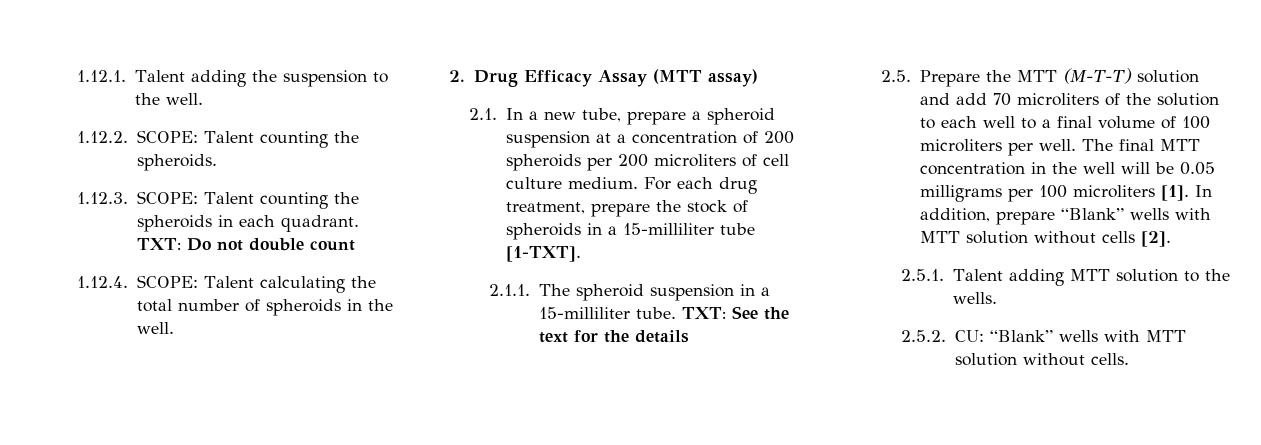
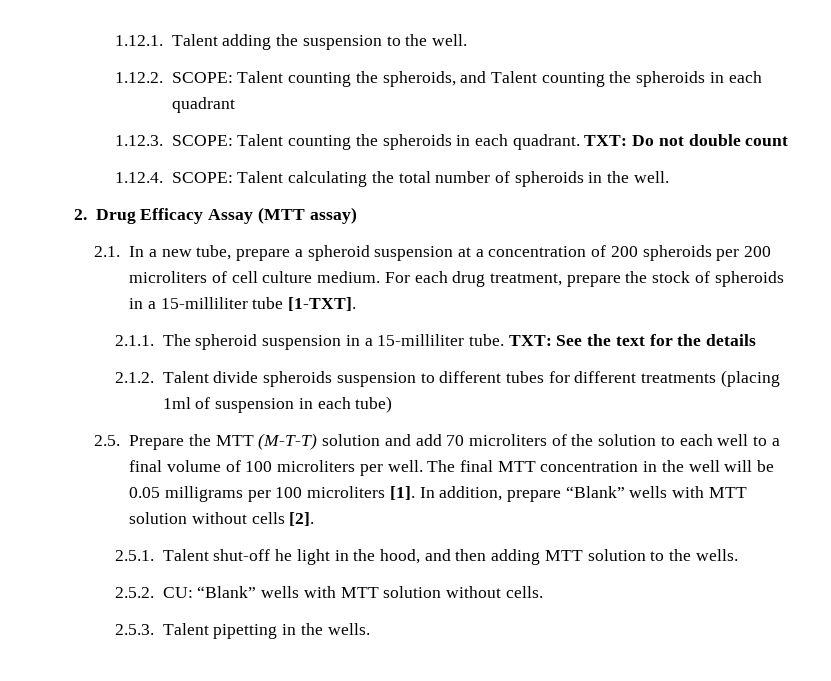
- 1.12.2. SCOPE: Talent counting the spheroids.
+ 1.12.2. SCOPE: Talent counting the spheroids, and Talent counting the spheroids in each quadrant
+ 2.1.2. Talent divide spheroids suspension to different tubes for different treatments (placing 1ml of suspension in each tube)
- 2.5.1. Talent adding MTT solution to the wells.
+ 2.5.1. Talent shut-off he light in the hood, and then adding MTT solution to the wells.
+ 2.5.3. Talent pipetting in the wells.

